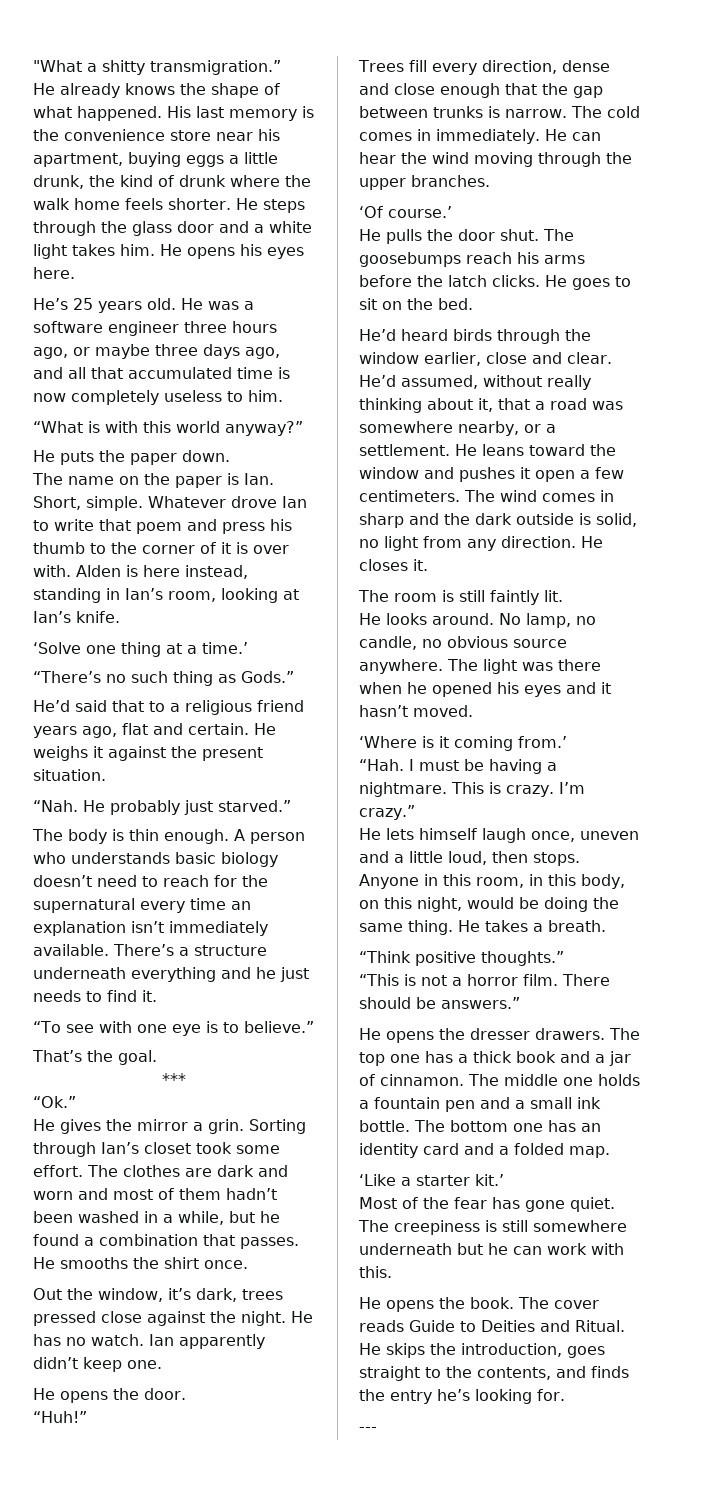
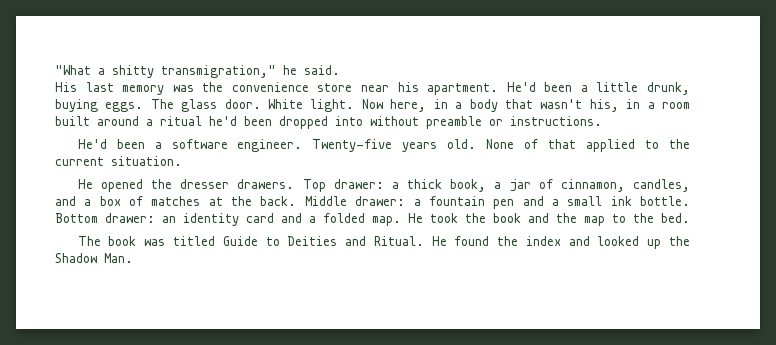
- "What a shitty transmigration.”
- He already knows the shape of what happened. His last memory is the convenience store near his apartment, buying eggs a little drunk, the kind of drunk where the walk home feels shorter. He steps through the glass door and a white light takes him. He opens his eyes here.
- He’s 25 years old. He was a software engineer three hours ago, or maybe three days ago, and all that accumulated time is now completely useless to him.
- “What is with this world anyway?”
- He puts the paper down.
- The name on the paper is Ian. Short, simple. Whatever drove Ian to write that poem and press his thumb to the corner of it is over with. Alden is here instead, standing in Ian’s room, looking at Ian’s knife.
- ‘Solve one thing at a time.’
- “There’s no such thing as Gods.”
- He’d said that to a religious friend years ago, flat and certain. He weighs it against the present situation.
- “Nah. He probably just starved.”
- The body is thin enough. A person who understands basic biology doesn’t need to reach for the supernatural every time an explanation isn’t immediately available. There’s a structure underneath everything and he just needs to find it.
- “To see with one eye is to believe.”
- That’s the goal.
- ***
- “Ok.”
- He gives the mirror a grin. Sorting through Ian’s closet took some effort. The clothes are dark and worn and most of them hadn’t been washed in a while, but he found a combination that passes. He smooths the shirt once.
- Out the window, it’s dark, trees pressed close against the night. He has no watch. Ian apparently didn’t keep one.
- He opens the door.
- “Huh!”
- Trees fill every direction, dense and close enough that the gap between trunks is narrow. The cold comes in immediately. He can hear the wind moving through the upper branches.
- ‘Of course.’
- He pulls the door shut. The goosebumps reach his arms before the latch clicks. He goes to sit on the bed.
- He’d heard birds through the window earlier, close and clear. He’d assumed, without really thinking about it, that a road was somewhere nearby, or a settlement. He leans toward the window and pushes it open a few centimeters. The wind comes in sharp and the dark outside is solid, no light from any direction. He closes it.
- The room is still faintly lit.
- He looks around. No lamp, no candle, no obvious source anywhere. The light was there when he opened his eyes and it hasn’t moved.
- ‘Where is it coming from.’
- “Hah. I must be having a nightmare. This is crazy. I’m crazy.”
- He lets himself laugh once, uneven and a little loud, then stops. Anyone in this room, in this body, on this night, would be doing the same thing. He takes a breath.
- “Think positive thoughts.”
- “This is not a horror film. There should be answers.”
- He opens the dresser drawers. The top one has a thick book and a jar of cinnamon. The middle one holds a fountain pen and a small ink bottle.
+ "What a shitty transmigration," he said.
+ His last memory was the convenience store near his apartment. He'd been a little drunk, buying eggs. The glass door. White light. Now here, in a body that wasn't his, in a room built around a ritual he'd been dropped into without preamble or instructions.
+ He'd been a software engineer. Twenty-five years old. None of that applied to the current situation.
+ He opened the dresser drawers. Top drawer: a thick book, a jar of cinnamon, candles, and a box of matches at the back. Middle drawer: a fountain pen and a small ink bottle.
- The bottom one has an identity card and a folded map.
- ‘Like a starter kit.’
- Most of the fear has gone quiet. The creepiness is still somewhere underneath but he can work with this.
- He opens the book. The cover reads Guide to Deities and Ritual.
+ Bottom drawer: an identity card and a folded map. He took the book and the map to the bed.
+ The book was titled Guide to Deities and Ritual.
- He skips the introduction, goes straight to the contents, and finds the entry he’s looking for.
- ---
+ He found the index and looked up the Shadow Man.

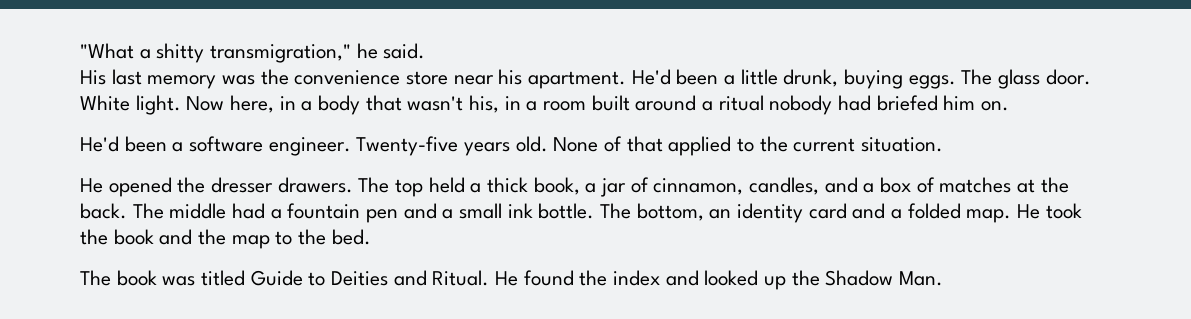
- Now here, in a body that wasn't his, in a room built around a ritual he'd been dropped into without preamble or instructions.
+ Now here, in a body that wasn't his, in a room built around a ritual nobody had briefed him on.
- Top drawer: a thick book, a jar of cinnamon, candles, and a box of matches at the back.
+ The top held a thick book, a jar of cinnamon, candles, and a box of matches at the back.
- Middle drawer: a fountain pen and a small ink bottle.
+ The middle had a fountain pen and a small ink bottle.
- Bottom drawer: an identity card and a folded map.
+ The bottom, an identity card and a folded map.

